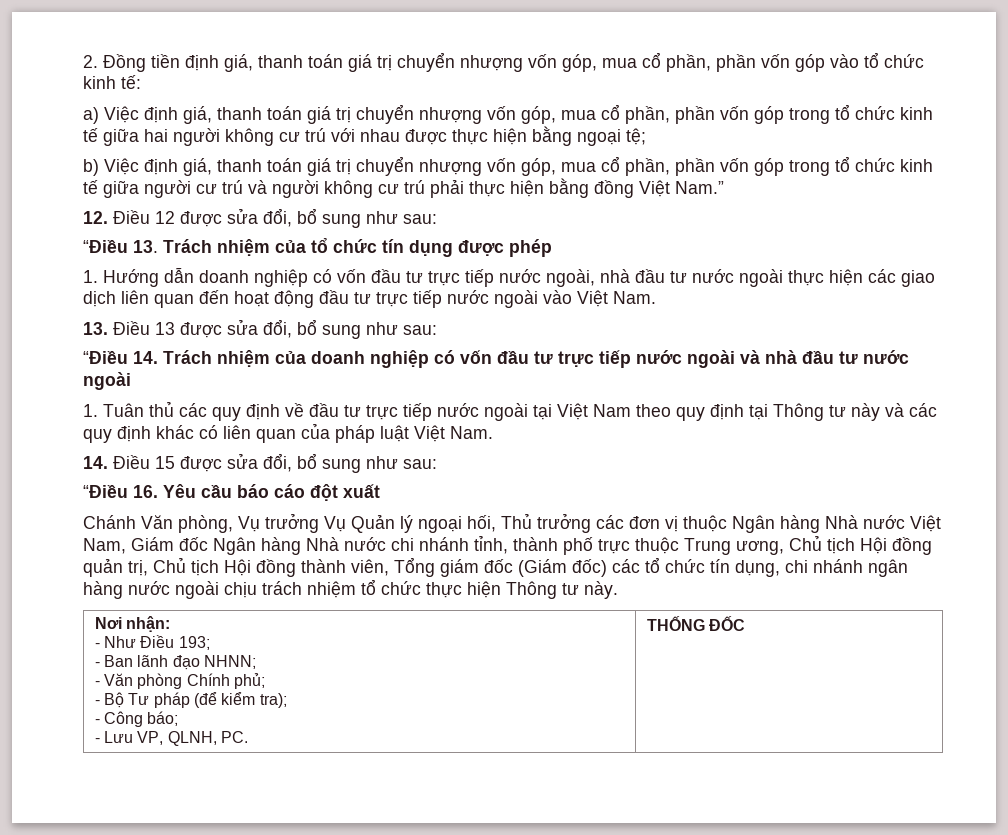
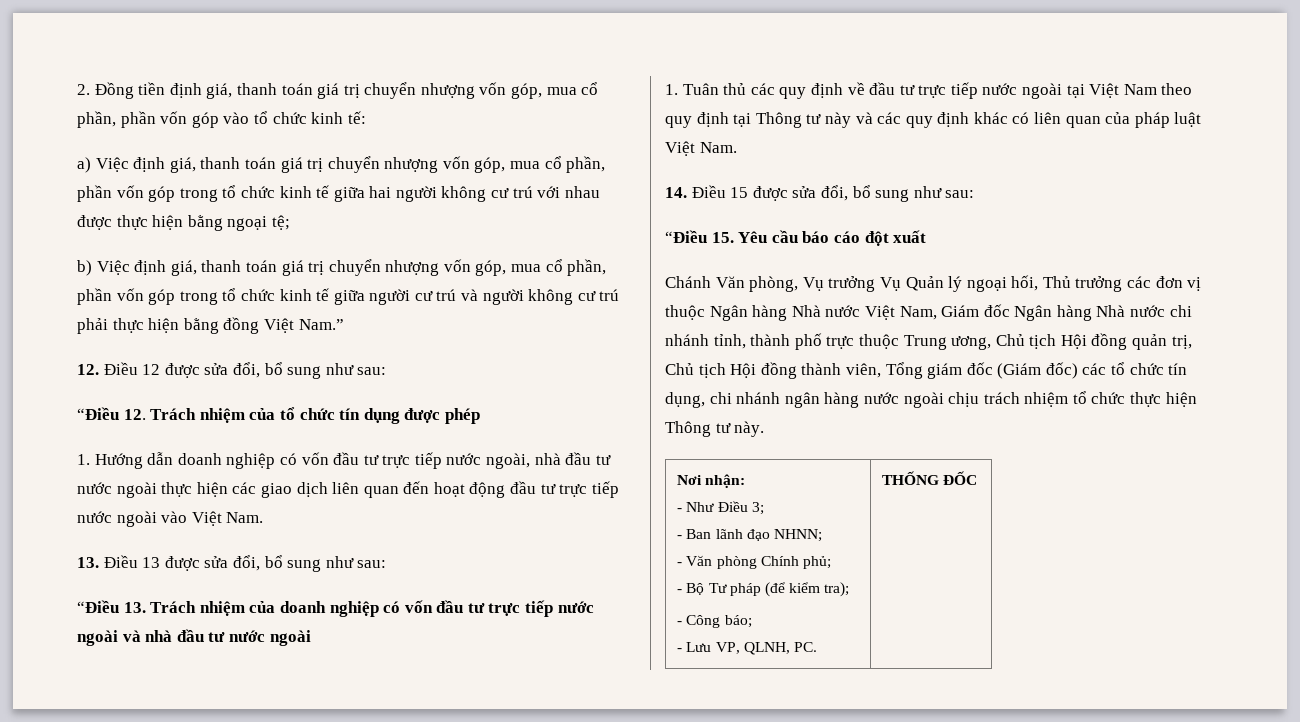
- “Điều 13. Trách nhiệm của tổ chức tín dụng được phép
+ “Điều 12. Trách nhiệm của tổ chức tín dụng được phép
- “Điều 14. Trách nhiệm của doanh nghiệp có vốn đầu tư trực tiếp nước ngoài và nhà đầu tư nước ngoài
+ “Điều 13. Trách nhiệm của doanh nghiệp có vốn đầu tư trực tiếp nước ngoài và nhà đầu tư nước ngoài
- “Điều 16. Yêu cầu báo cáo đột xuất
+ “Điều 15. Yêu cầu báo cáo đột xuất
  Nơi nhận:
- - Như Điều 193;
+ - Như Điều 3;

